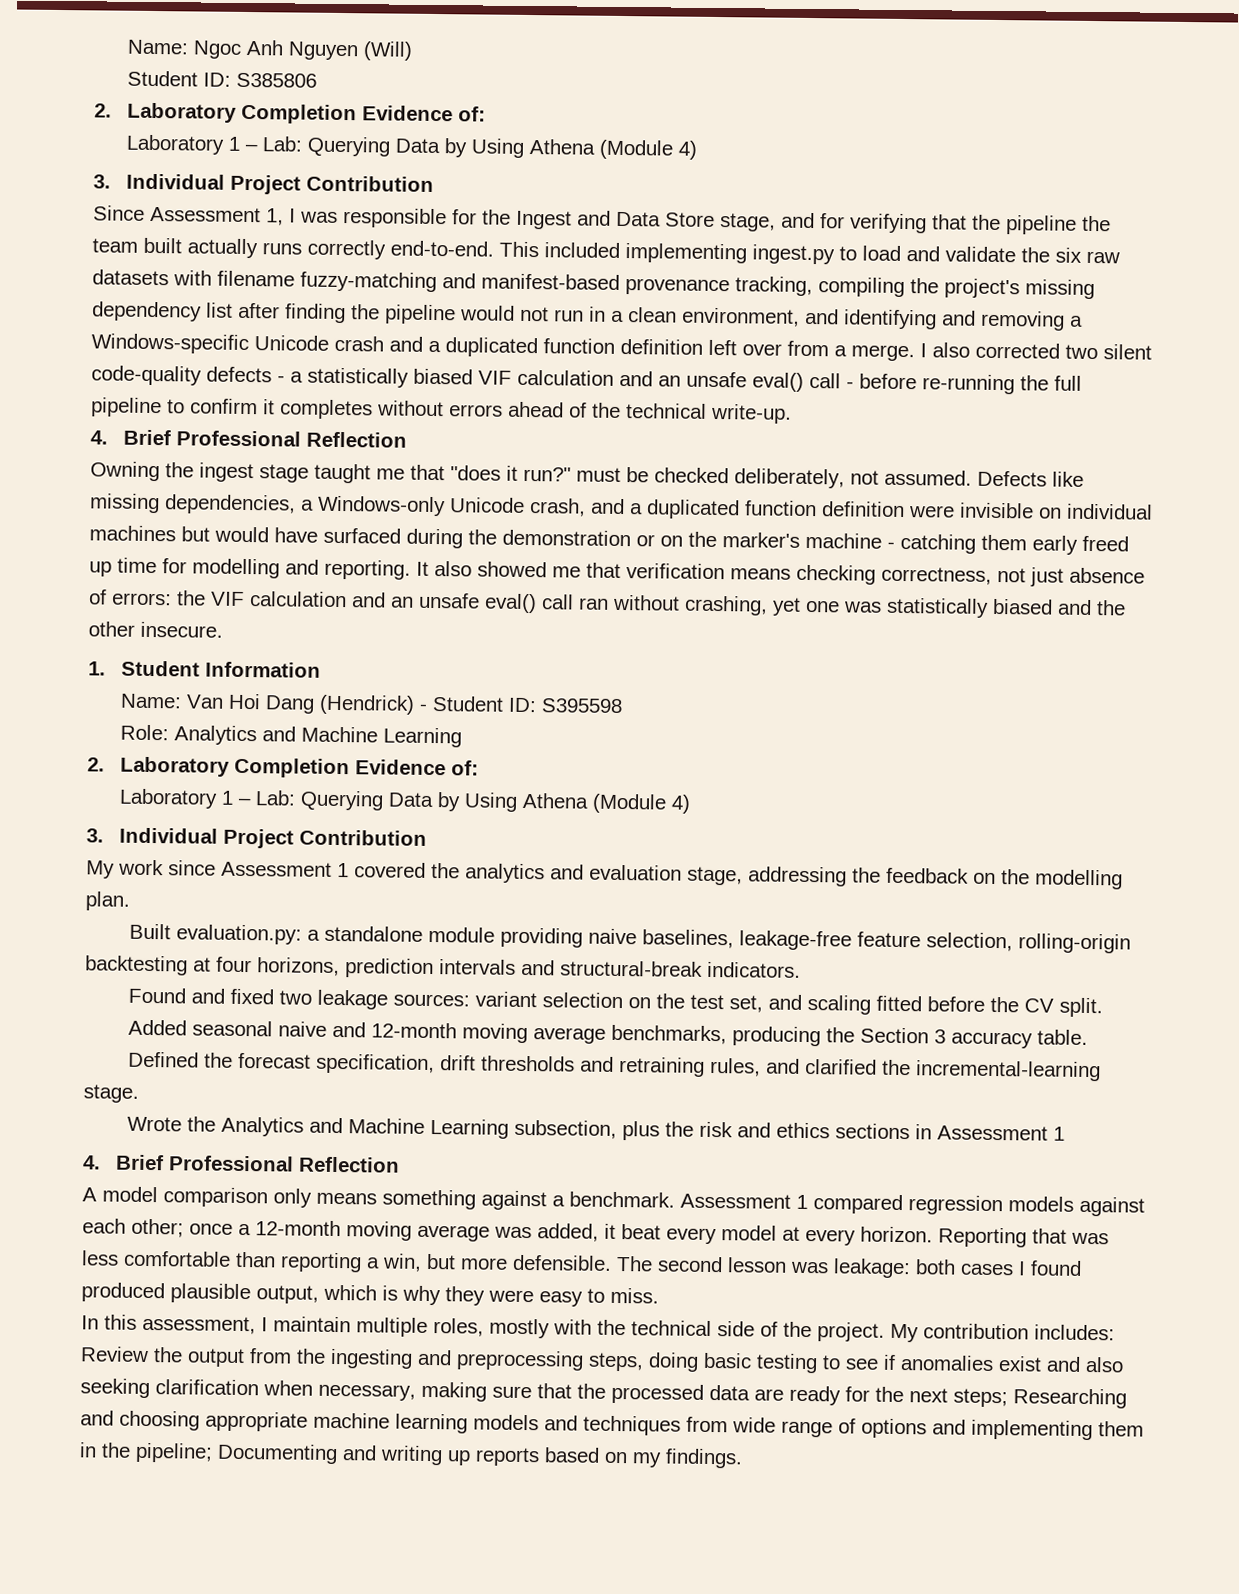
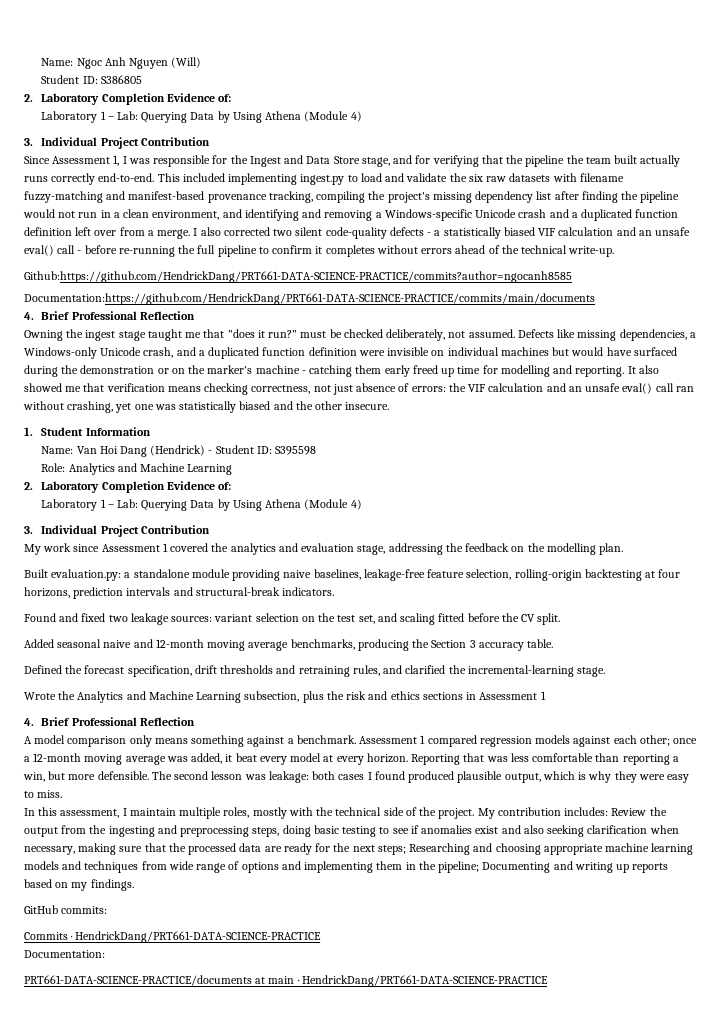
- Student ID: S385806
+ Student ID: S386805
+ Github:https://github.com/HendrickDang/PRT661-DATA-SCIENCE-PRACTICE/commits?author=ngocanh8585
+ Documentation:https://github.com/HendrickDang/PRT661-DATA-SCIENCE-PRACTICE/commits/main/documents
+ GitHub commits:
+ Commits · HendrickDang/PRT661-DATA-SCIENCE-PRACTICE
+ Documentation:
+ PRT661-DATA-SCIENCE-PRACTICE/documents at main · HendrickDang/PRT661-DATA-SCIENCE-PRACTICE

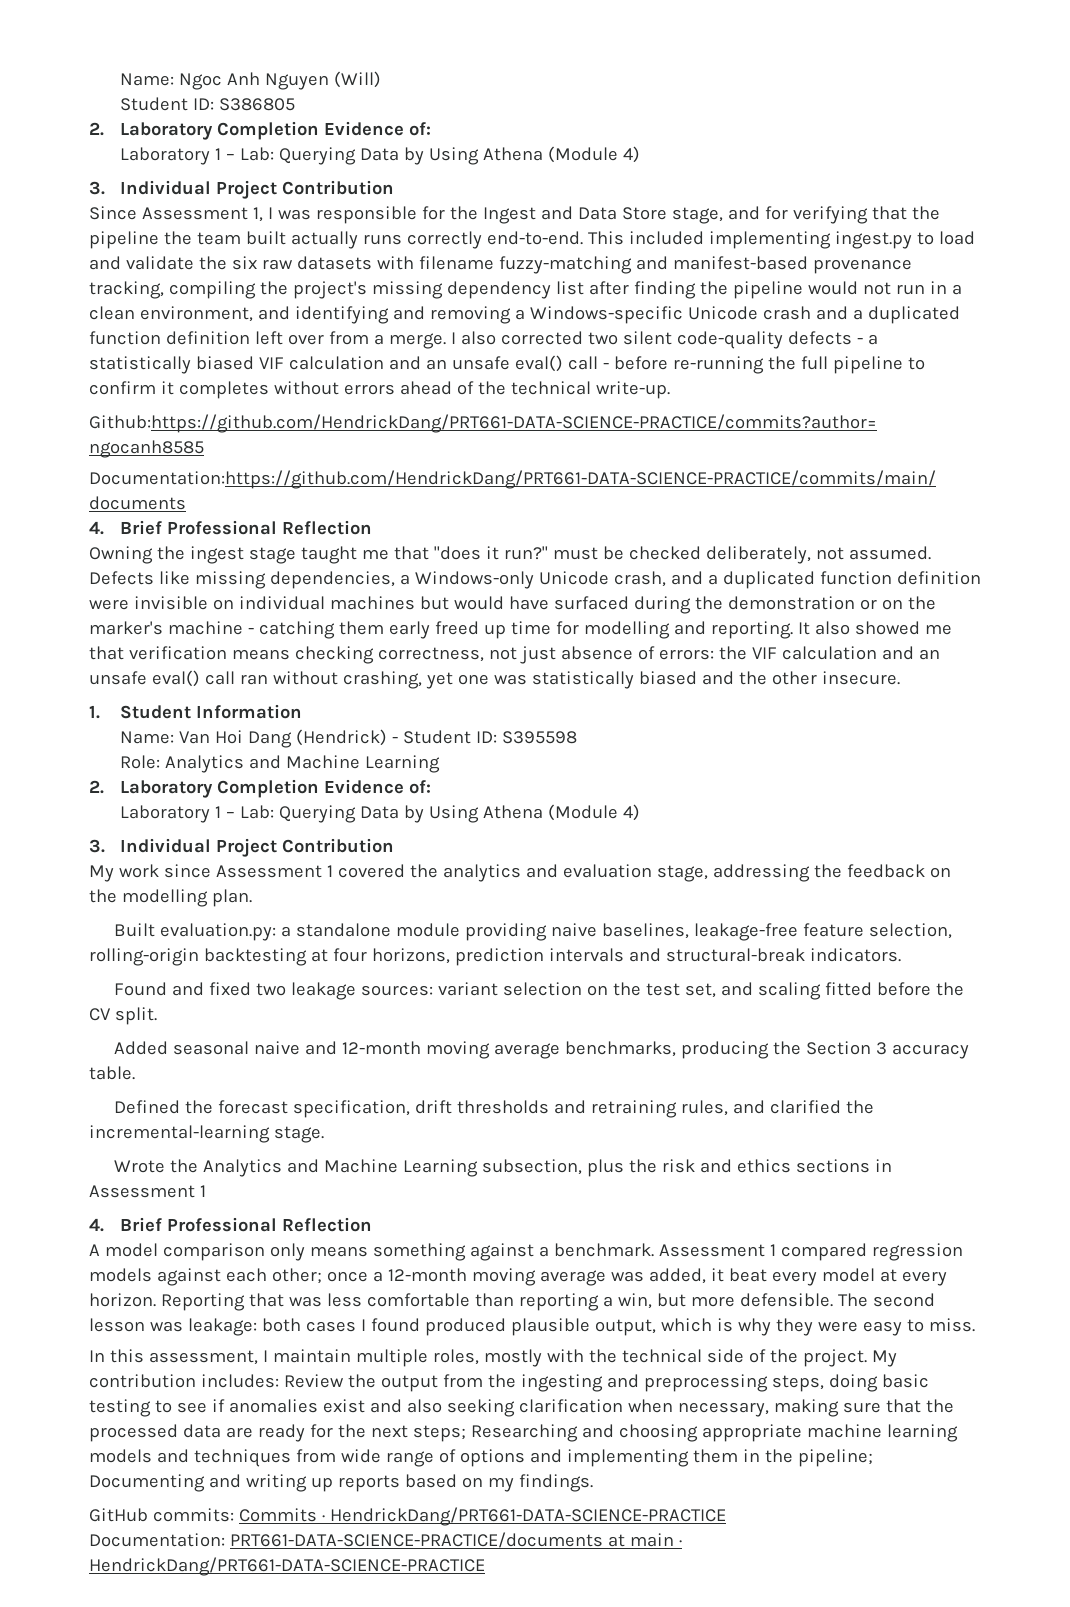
- GitHub commits:
- Commits · HendrickDang/PRT661-DATA-SCIENCE-PRACTICE
+ GitHub commits: Commits · HendrickDang/PRT661-DATA-SCIENCE-PRACTICE
- Documentation:
- PRT661-DATA-SCIENCE-PRACTICE/documents at main · HendrickDang/PRT661-DATA-SCIENCE-PRACTICE
+ Documentation: PRT661-DATA-SCIENCE-PRACTICE/documents at main · HendrickDang/PRT661-DATA-SCIENCE-PRACTICE

